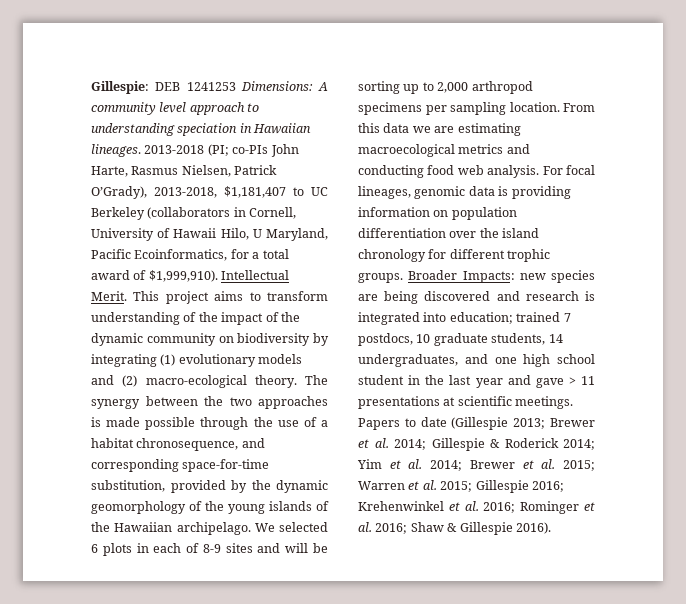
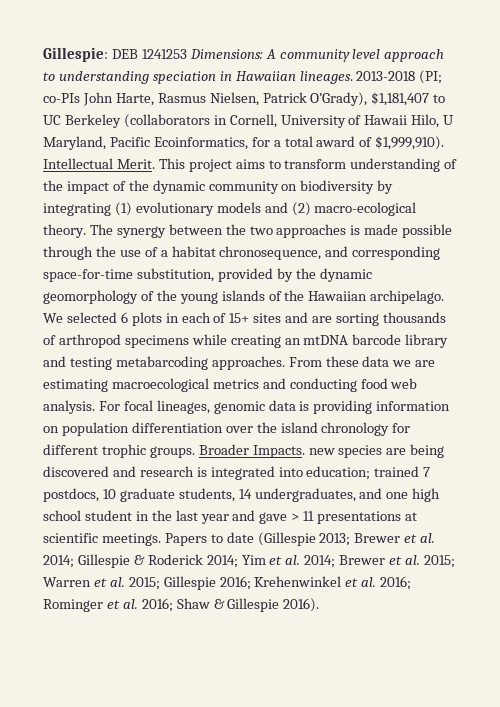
- 2013-2018 (PI; co-PIs John Harte, Rasmus Nielsen, Patrick O’Grady), 2013-2018, $1,181,407 to UC Berkeley (collaborators in Cornell, University of Hawaii Hilo, U Maryland, Pacific Ecoinformatics, for a total award of $1,999,910).
+ 2013-2018 (PI; co-PIs John Harte, Rasmus Nielsen, Patrick O’Grady), $1,181,407 to UC Berkeley (collaborators in Cornell, University of Hawaii Hilo, U Maryland, Pacific Ecoinformatics, for a total award of $1,999,910).
- We selected 6 plots in each of 8-9 sites and will be sorting up to 2,000 arthropod specimens per sampling location. From this data we are estimating macroecological metrics and conducting food web analysis.
+ We selected 6 plots in each of 15+ sites and are sorting thousands of arthropod specimens while creating an mtDNA barcode library and testing metabarcoding approaches. From these data we are estimating macroecological metrics and conducting food web analysis.
- Broader Impacts: new species are being discovered and research is integrated into education; trained 7 postdocs, 10 graduate students, 14 undergraduates, and one high school student in the last year and gave > 11 presentations at scientific meetings.
+ Broader Impacts. new species are being discovered and research is integrated into education; trained 7 postdocs, 10 graduate students, 14 undergraduates, and one high school student in the last year and gave > 11 presentations at scientific meetings.

